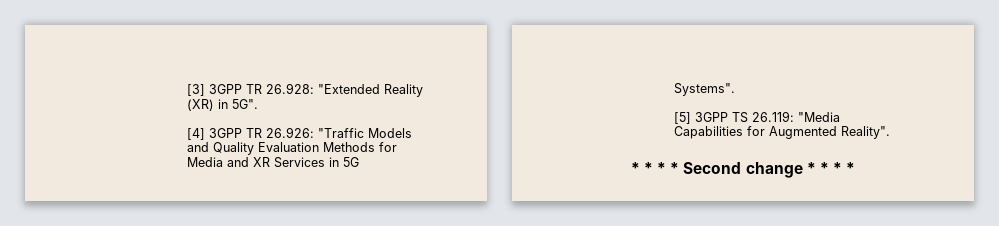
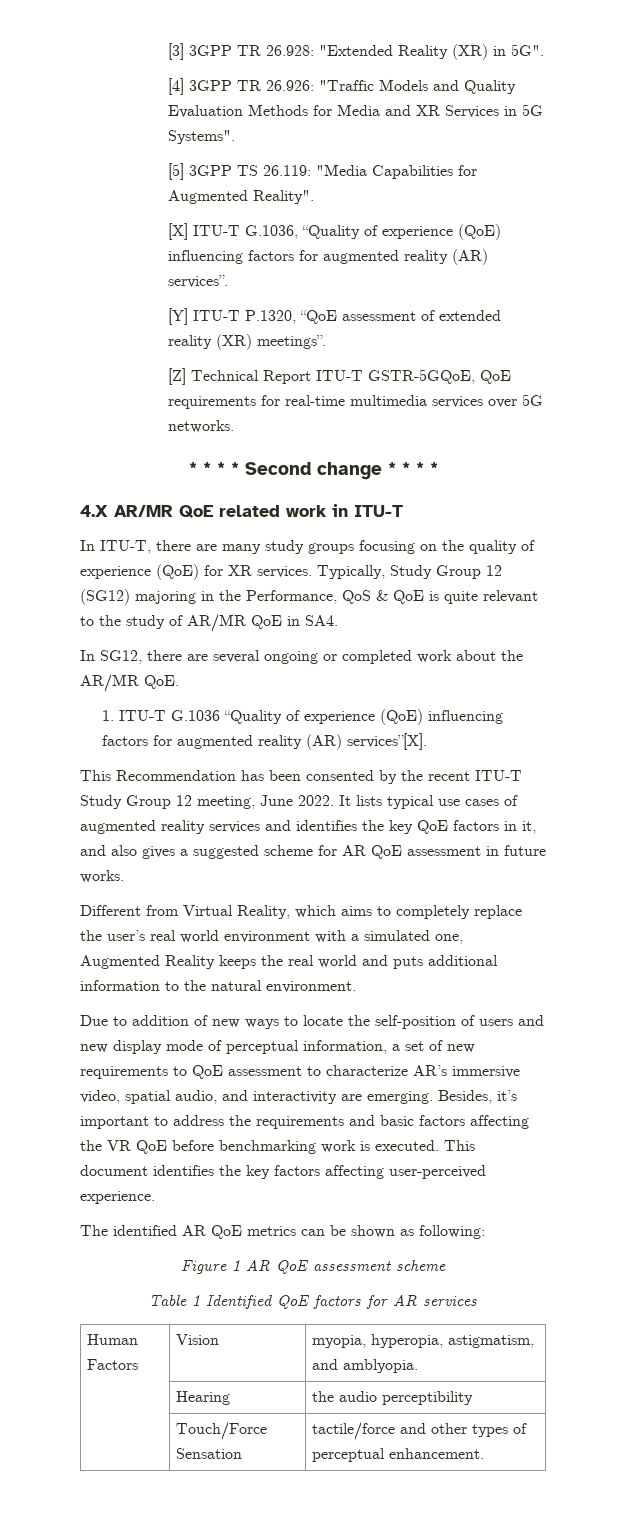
+ [X] ITU-T G.1036, “Quality of experience (QoE) influencing factors for augmented reality (AR) services”.
+ [Y] ITU-T P.1320, “QoE assessment of extended reality (XR) meetings”.
+ [Z] Technical Report ITU-T GSTR-5GQoE, QoE requirements for real-time multimedia services over 5G networks.
+ 4.X AR/MR QoE related work in ITU-T
+ In ITU-T, there are many study groups focusing on the quality of experience (QoE) for XR services. Typically, Study Group 12 (SG12) majoring in the Performance, QoS & QoE is quite relevant to the study of AR/MR QoE in SA4.
+ In SG12, there are several ongoing or completed work about the AR/MR QoE.
+ 1. ITU-T G.1036 “Quality of experience (QoE) influencing factors for augmented reality (AR) services”[X].
+ This Recommendation has been consented by the recent ITU-T Study Group 12 meeting, June 2022. It lists typical use cases of augmented reality services and identifies the key QoE factors in it, and also gives a suggested scheme for AR QoE assessment in future works.
+ Different from Virtual Reality, which aims to completely replace the user’s real world environment with a simulated one, Augmented Reality keeps the real world and puts additional information to the natural environment.
+ Due to addition of new ways to locate the self-position of users and new display mode of perceptual information, a set of new requirements to QoE assessment to characterize AR’s immersive video, spatial audio, and interactivity are emerging. Besides, it’s important to address the requirements and basic factors affecting the VR QoE before benchmarking work is executed. This document identifies the key factors affecting user-perceived experience.
+ The identified AR QoE metrics can be shown as following:
+ Figure 1 AR QoE assessment scheme
+ Table 1 Identified QoE factors for AR services
+ Human Factors | Vision | myopia, hyperopia, astigmatism, and amblyopia.
+ | Hearing | the audio perceptibility
+ | Touch/Force Sensation | tactile/force and other types of perceptual enhancement.

